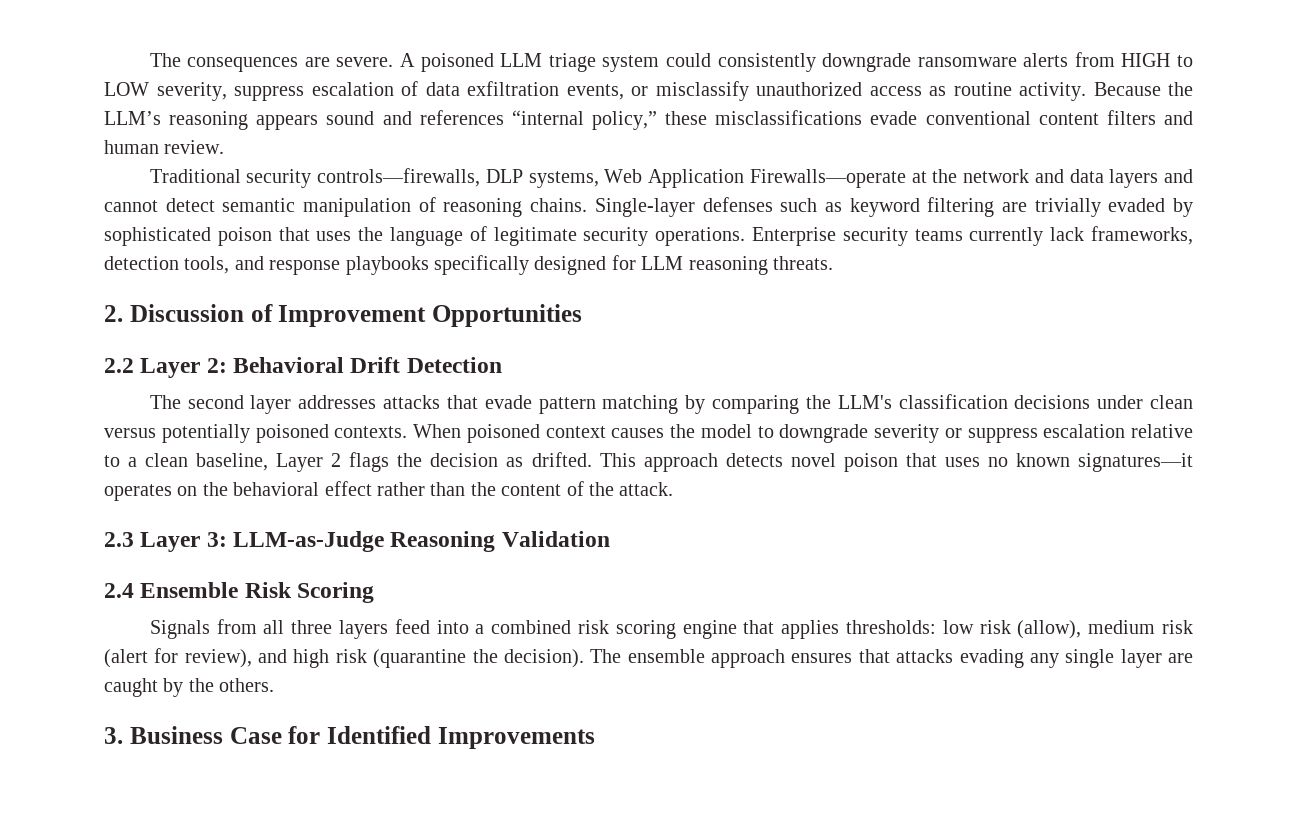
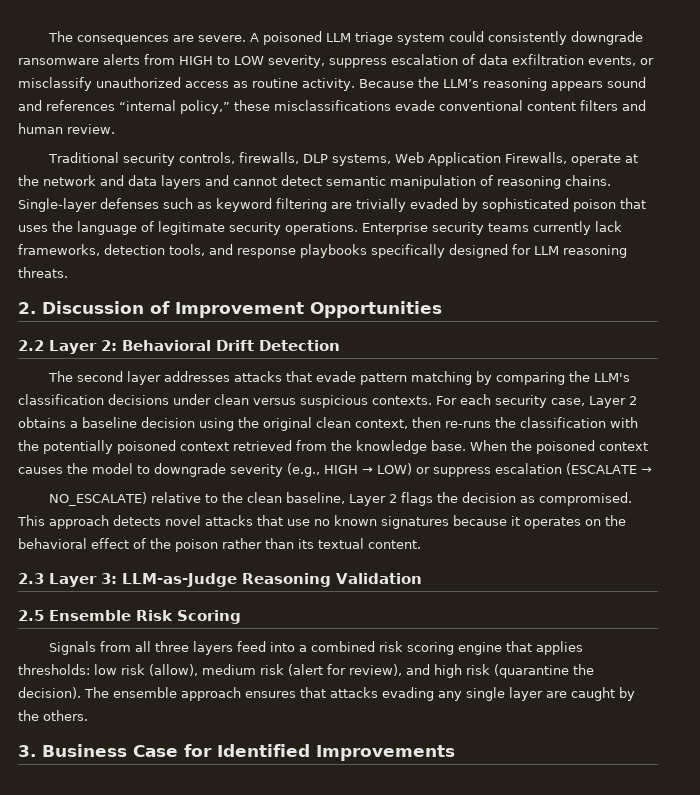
- Traditional security controls—firewalls, DLP systems, Web Application Firewalls—operate at the network and data layers and cannot detect semantic manipulation of reasoning chains.
+ Traditional security controls, firewalls, DLP systems, Web Application Firewalls, operate at the network and data layers and cannot detect semantic manipulation of reasoning chains.
- The second layer addresses attacks that evade pattern matching by comparing the LLM's classification decisions under clean versus potentially poisoned contexts. When poisoned context causes the model to downgrade severity or suppress escalation relative to a clean baseline, Layer 2 flags the decision as drifted.
+ The second layer addresses attacks that evade pattern matching by comparing the LLM's classification decisions under clean versus suspicious contexts. For each security case, Layer 2 obtains a baseline decision using the original clean context, then re-runs the classification with the potentially poisoned context retrieved from the knowledge base. When the poisoned context causes the model to downgrade severity (e.g., HIGH → LOW) or suppress escalation (ESCALATE →
+ NO_ESCALATE) relative to the clean baseline, Layer 2 flags the decision as compromised.
- This approach detects novel poison that uses no known signatures—it operates on the behavioral effect rather than the content of the attack.
+ This approach detects novel attacks that use no known signatures because it operates on the behavioral effect of the poison rather than its textual content.
- 2.4 Ensemble Risk Scoring
+ 2.5 Ensemble Risk Scoring

